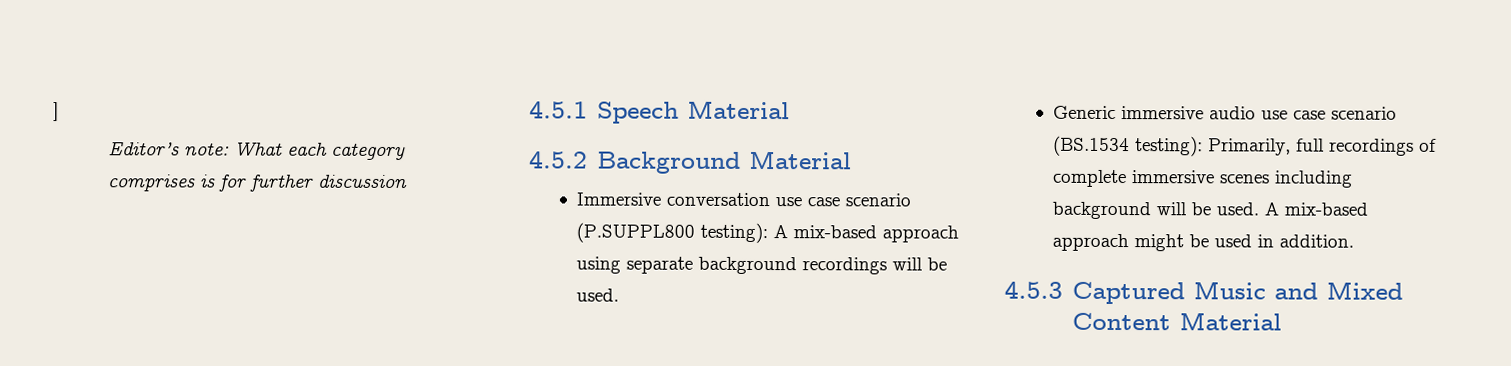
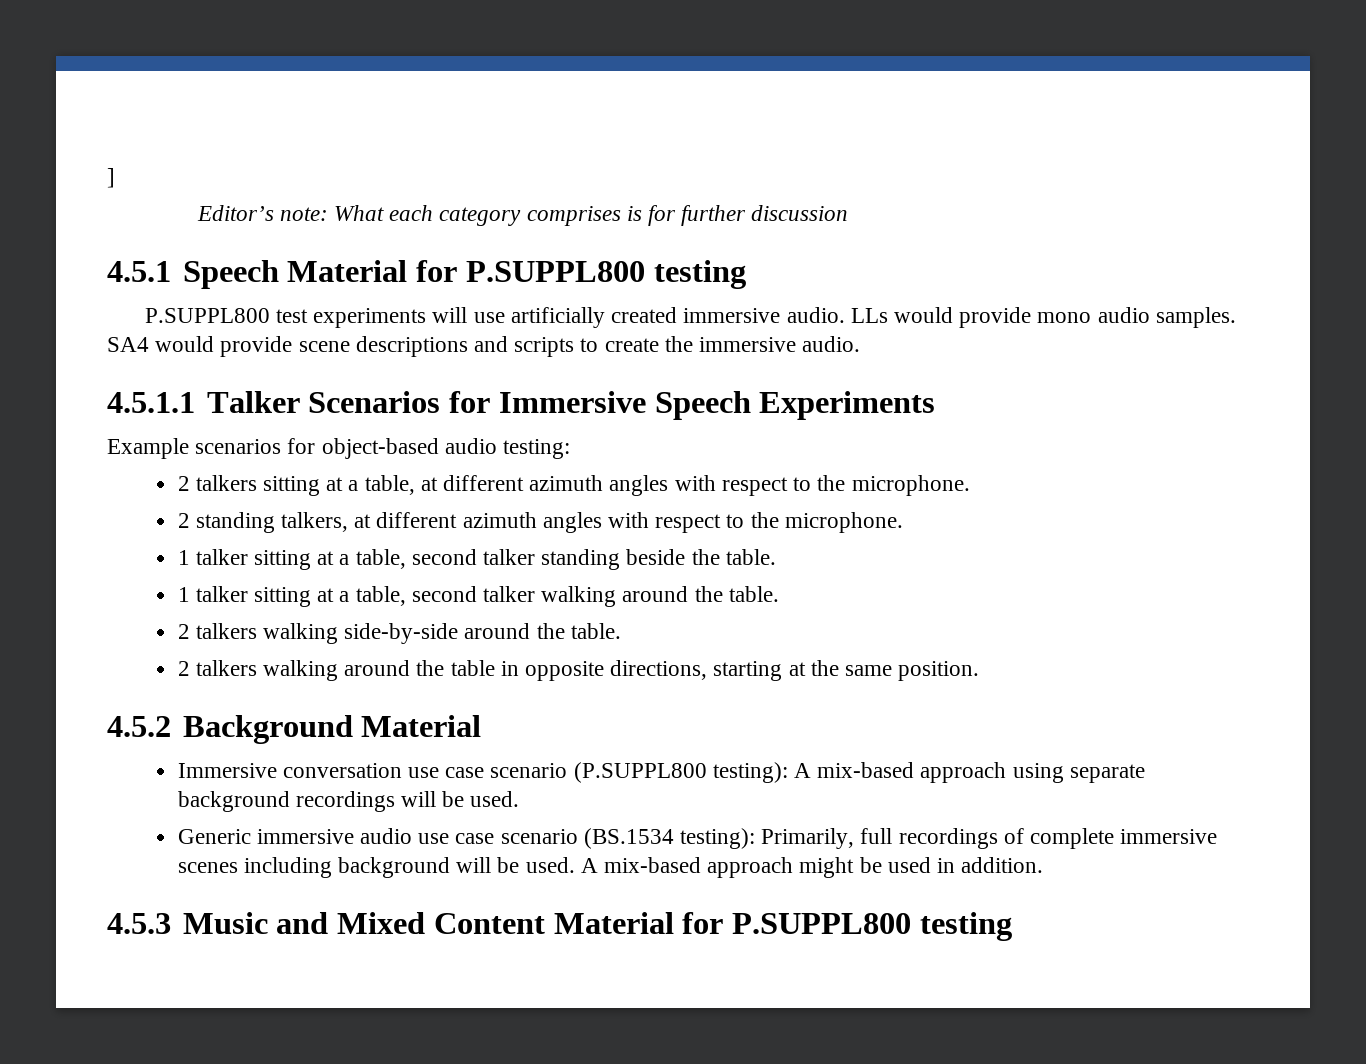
- 4.5.1 Speech Material
+ 4.5.1 Speech Material for P.SUPPL800 testing
+ P.SUPPL800 test experiments will use artificially created immersive audio. LLs would provide mono audio samples. SA4 would provide scene descriptions and scripts to create the immersive audio.
+ 4.5.1.1 Talker Scenarios for Immersive Speech Experiments
+ Example scenarios for object-based audio testing:
+ 2 talkers sitting at a table, at different azimuth angles with respect to the microphone.
+ 2 standing talkers, at different azimuth angles with respect to the microphone.
+ 1 talker sitting at a table, second talker standing beside the table.
+ 1 talker sitting at a table, second talker walking around the table.
+ 2 talkers walking side-by-side around the table.
+ 2 talkers walking around the table in opposite directions, starting at the same position.
- 4.5.3 Captured Music and Mixed Content Material
+ 4.5.3 Music and Mixed Content Material for P.SUPPL800 testing

